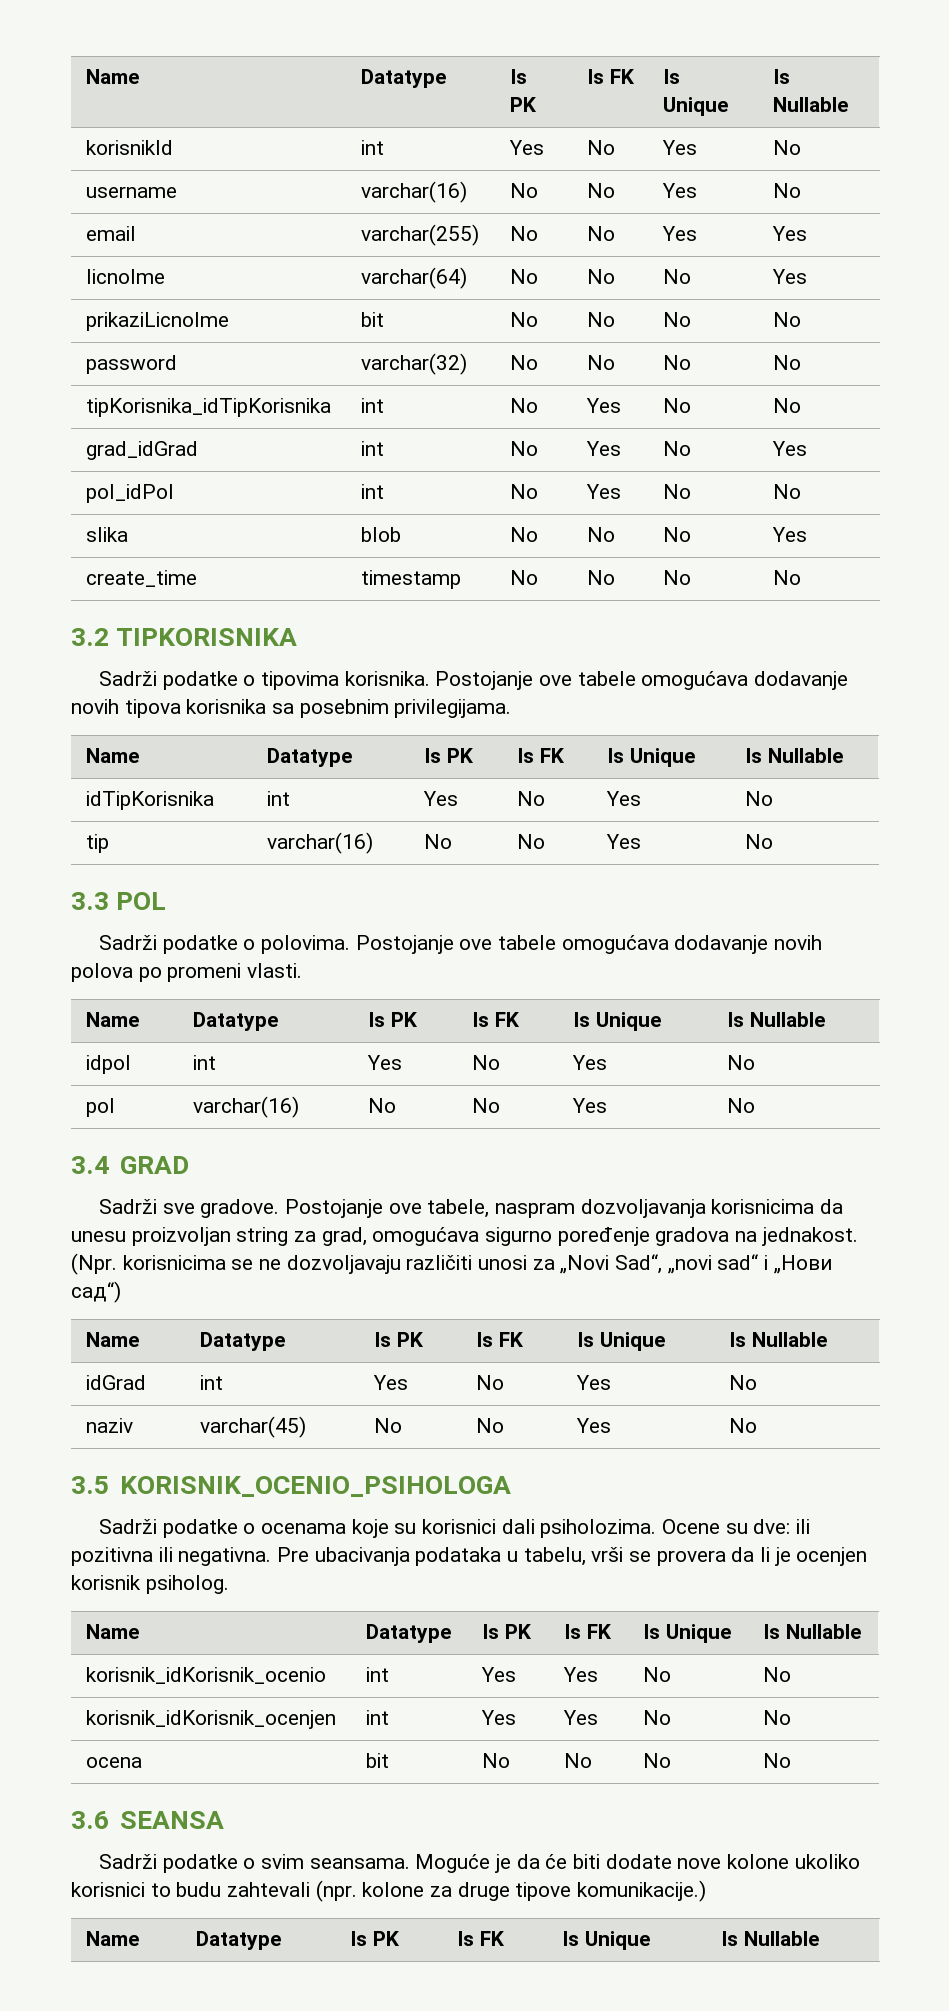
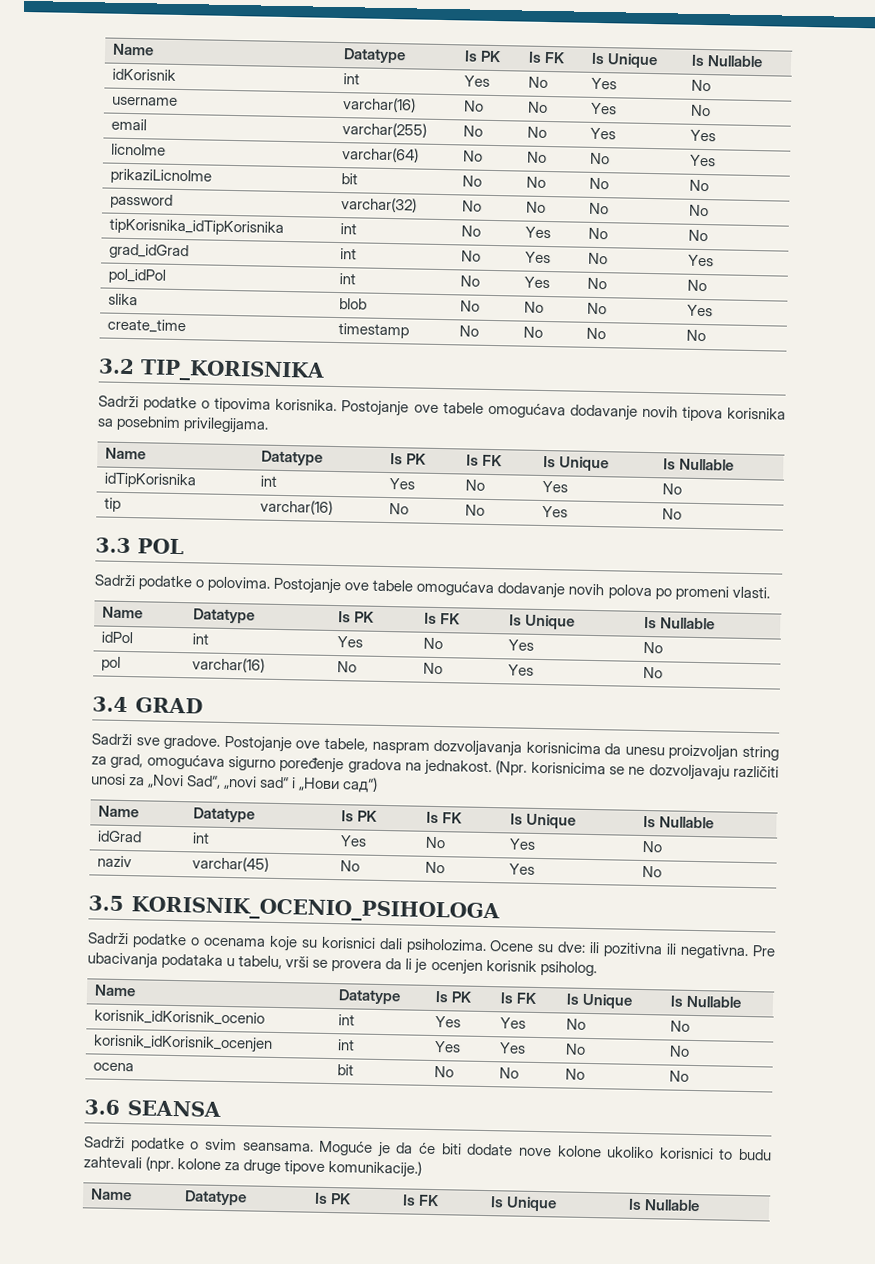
- korisnikId | int | Yes | No | Yes | No
+ idKorisnik | int | Yes | No | Yes | No
- 3.2 TIPKORISNIKA
+ 3.2 TIP_KORISNIKA
- idpol | int | Yes | No | Yes | No
+ idPol | int | Yes | No | Yes | No

